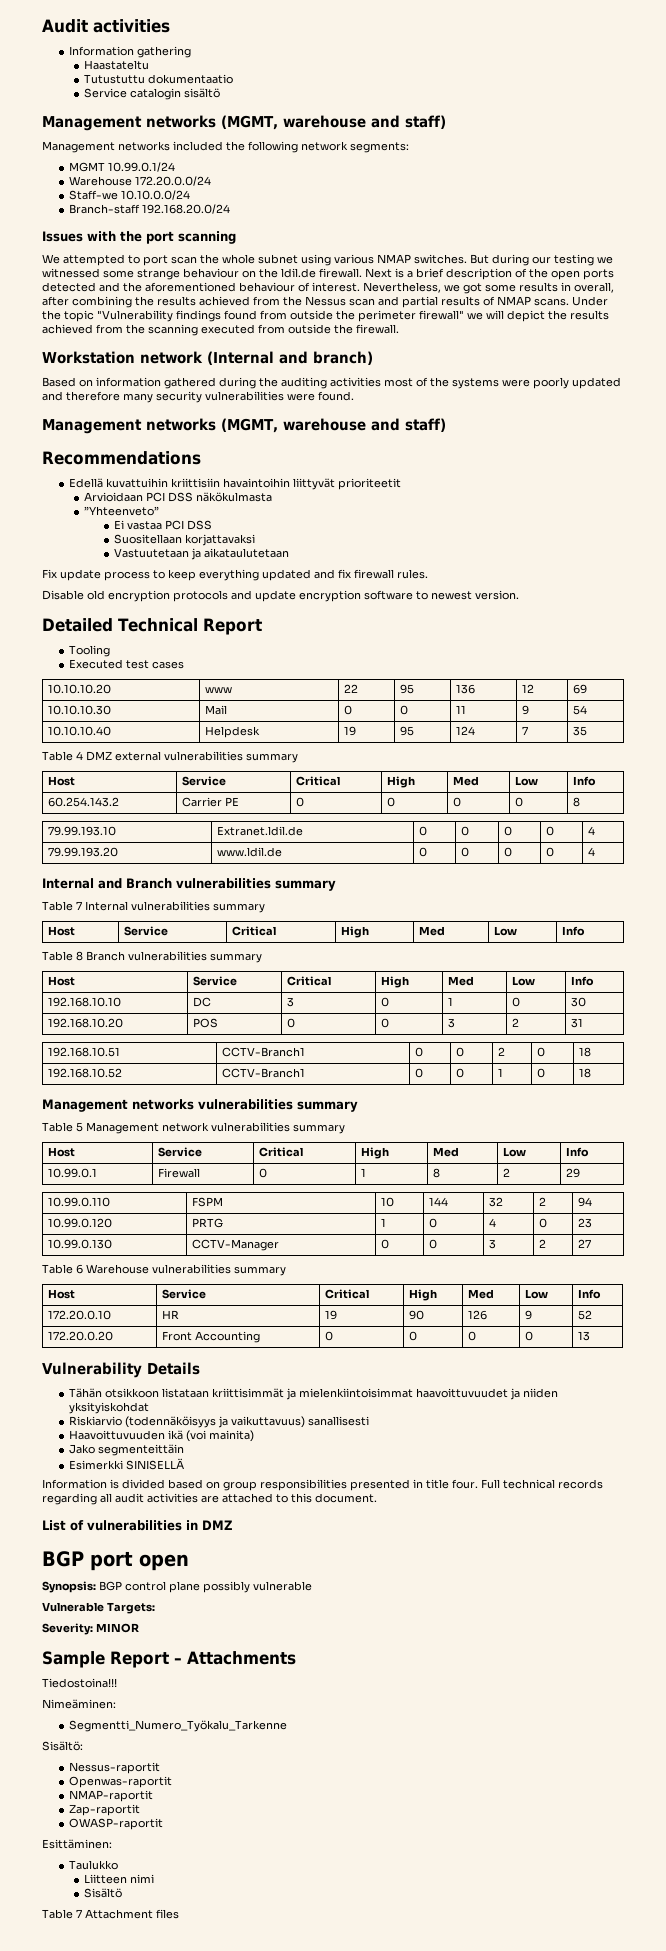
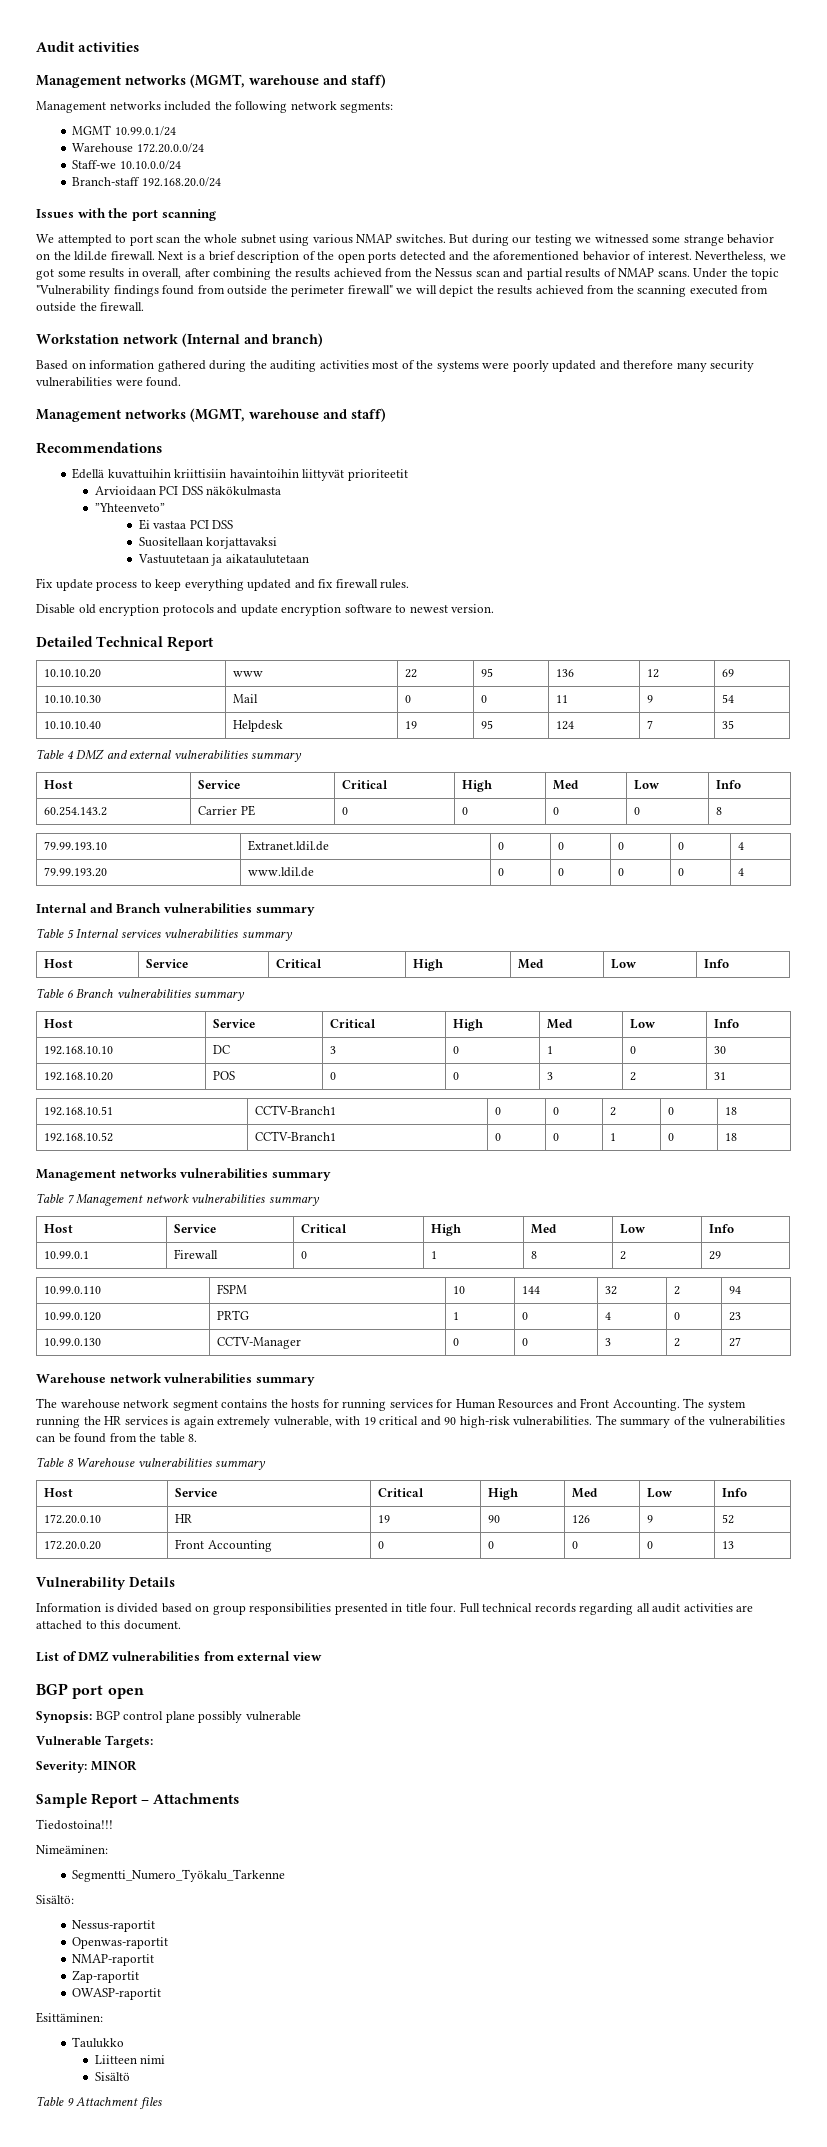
- Information gathering
- Haastateltu
- Tutustuttu dokumentaatio
- Service catalogin sisältö
- But during our testing we witnessed some strange behaviour on the ldil.de firewall.
+ But during our testing we witnessed some strange behavior on the ldil.de firewall.
- Next is a brief description of the open ports detected and the aforementioned behaviour of interest.
+ Next is a brief description of the open ports detected and the aforementioned behavior of interest.
- Tooling
- Executed test cases
- Table 4 DMZ external vulnerabilities summary
+ Table 4 DMZ and external vulnerabilities summary
- Table 7 Internal vulnerabilities summary
+ Table 5 Internal services vulnerabilities summary
- Table 8 Branch vulnerabilities summary
+ Table 6 Branch vulnerabilities summary
- Table 5 Management network vulnerabilities summary
+ Table 7 Management network vulnerabilities summary
- Table 6 Warehouse vulnerabilities summary
+ Warehouse network vulnerabilities summary
+ The warehouse network segment contains the hosts for running services for Human Resources and Front Accounting. The system running the HR services is again extremely vulnerable, with 19 critical and 90 high-risk vulnerabilities. The summary of the vulnerabilities can be found from the table 8.
+ Table 8 Warehouse vulnerabilities summary
- Tähän otsikkoon listataan kriittisimmät ja mielenkiintoisimmat haavoittuvuudet ja niiden yksityiskohdat
- Riskiarvio (todennäköisyys ja vaikuttavuus) sanallisesti
- Haavoittuvuuden ikä (voi mainita)
- Jako segmenteittäin
- Esimerkki SINISELLÄ
- List of vulnerabilities in DMZ
+ List of DMZ vulnerabilities from external view
- Table 7 Attachment files
+ Table 9 Attachment files

